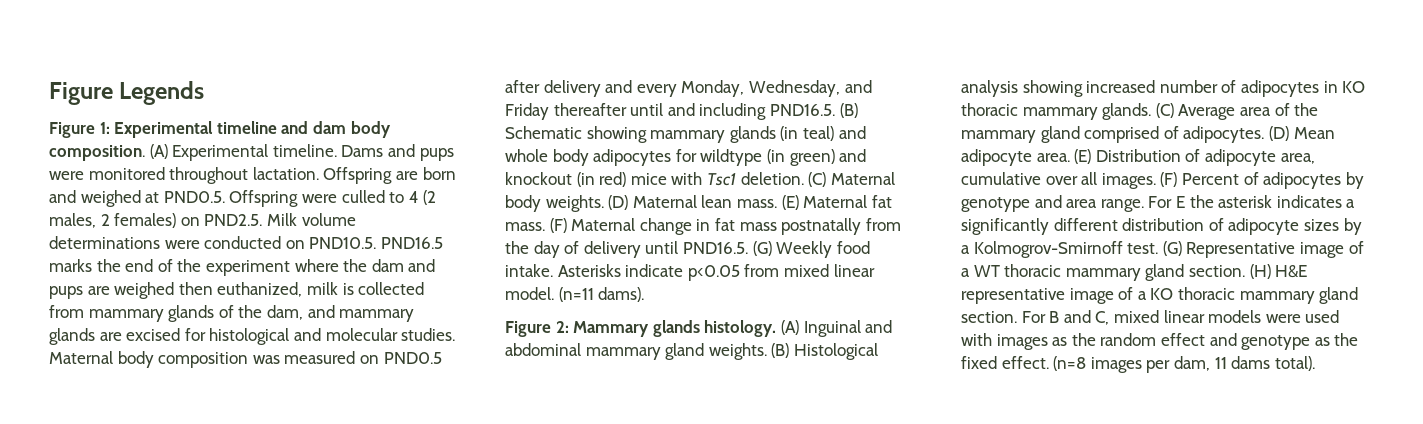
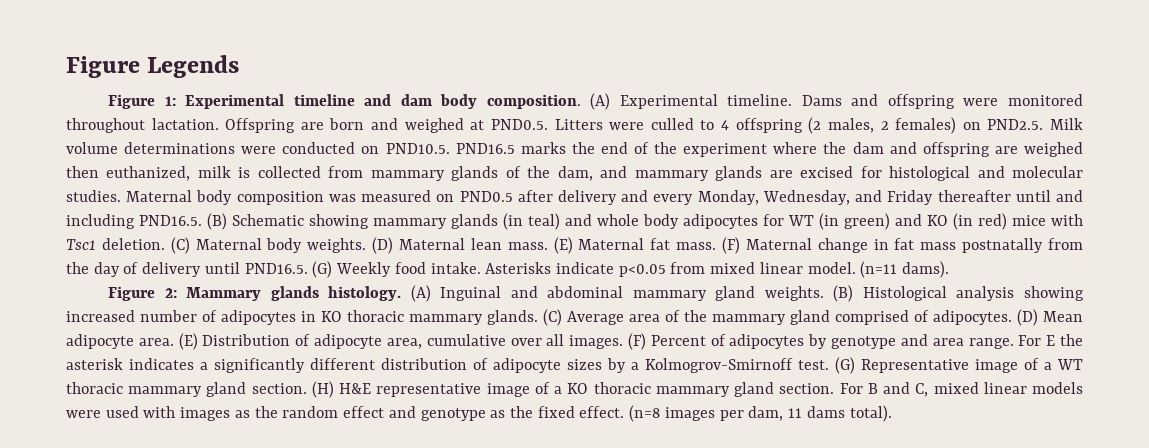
- Dams and pups were monitored throughout lactation.
+ Dams and offspring were monitored throughout lactation.
- Offspring are born and weighed at PND0.5. Offspring were culled to 4 (2 males, 2 females) on PND2.5. Milk volume determinations were conducted on PND10.5. PND16.5 marks the end of the experiment where the dam and pups are weighed then euthanized, milk is collected from mammary glands of the dam, and mammary glands are excised for histological and molecular studies.
+ Offspring are born and weighed at PND0.5. Litters were culled to 4 offspring (2 males, 2 females) on PND2.5. Milk volume determinations were conducted on PND10.5. PND16.5 marks the end of the experiment where the dam and offspring are weighed then euthanized, milk is collected from mammary glands of the dam, and mammary glands are excised for histological and molecular studies.
- Maternal body composition was measured on PND0.5 after delivery and every Monday, Wednesday, and Friday thereafter until and including PND16.5. (B) Schematic showing mammary glands (in teal) and whole body adipocytes for wildtype (in green) and knockout (in red) mice with Tsc1 deletion.
+ Maternal body composition was measured on PND0.5 after delivery and every Monday, Wednesday, and Friday thereafter until and including PND16.5. (B) Schematic showing mammary glands (in teal) and whole body adipocytes for WT (in green) and KO (in red) mice with Tsc1 deletion.

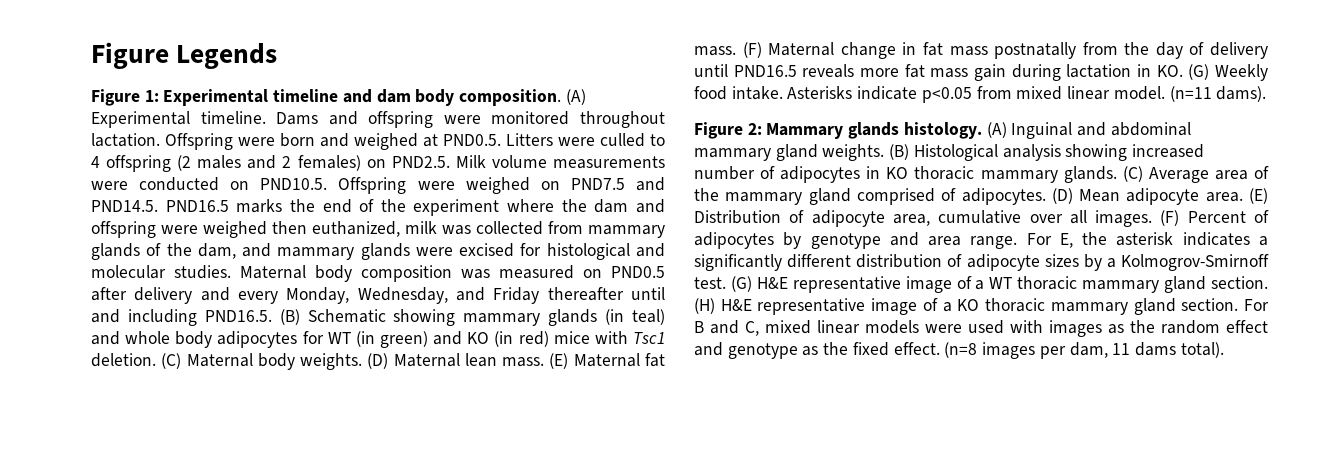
- Offspring are born and weighed at PND0.5. Litters were culled to 4 offspring (2 males, 2 females) on PND2.5. Milk volume determinations were conducted on PND10.5. PND16.5 marks the end of the experiment where the dam and offspring are weighed then euthanized, milk is collected from mammary glands of the dam, and mammary glands are excised for histological and molecular studies.
+ Offspring were born and weighed at PND0.5. Litters were culled to 4 offspring (2 males and 2 females) on PND2.5. Milk volume measurements were conducted on PND10.5. Offspring were weighed on PND7.5 and PND14.5. PND16.5 marks the end of the experiment where the dam and offspring were weighed then euthanized, milk was collected from mammary glands of the dam, and mammary glands were excised for histological and molecular studies.
- (F) Maternal change in fat mass postnatally from the day of delivery until PND16.5. (G) Weekly food intake.
+ (F) Maternal change in fat mass postnatally from the day of delivery until PND16.5 reveals more fat mass gain during lactation in KO. (G) Weekly food intake.
- For E the asterisk indicates a significantly different distribution of adipocyte sizes by a Kolmogrov-Smirnoff test.
+ For E, the asterisk indicates a significantly different distribution of adipocyte sizes by a Kolmogrov-Smirnoff test.
- (G) Representative image of a WT thoracic mammary gland section.
+ (G) H&E representative image of a WT thoracic mammary gland section.

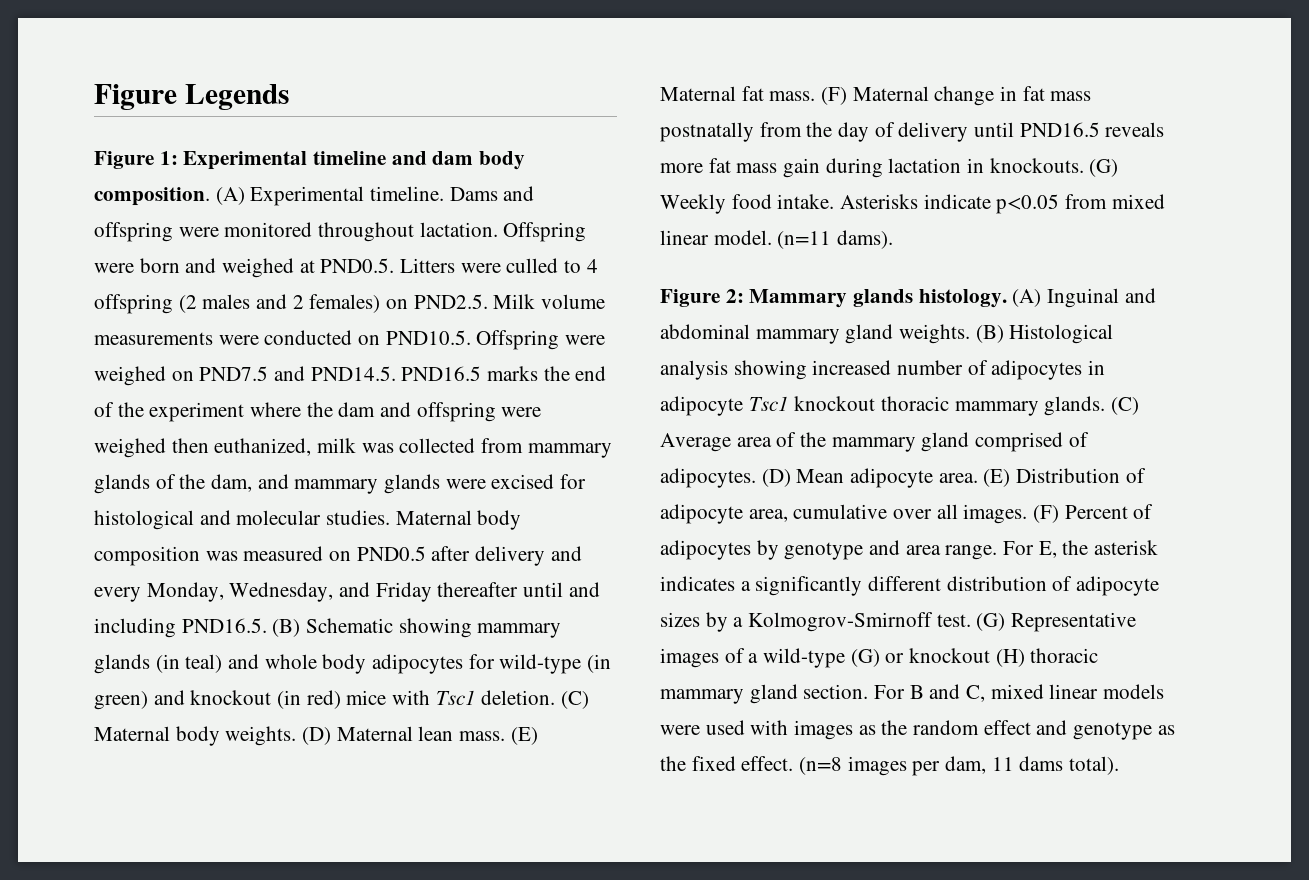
- Maternal body composition was measured on PND0.5 after delivery and every Monday, Wednesday, and Friday thereafter until and including PND16.5. (B) Schematic showing mammary glands (in teal) and whole body adipocytes for WT (in green) and KO (in red) mice with Tsc1 deletion.
+ Maternal body composition was measured on PND0.5 after delivery and every Monday, Wednesday, and Friday thereafter until and including PND16.5. (B) Schematic showing mammary glands (in teal) and whole body adipocytes for wild-type (in green) and knockout (in red) mice with Tsc1 deletion.
- (F) Maternal change in fat mass postnatally from the day of delivery until PND16.5 reveals more fat mass gain during lactation in KO. (G) Weekly food intake.
+ (F) Maternal change in fat mass postnatally from the day of delivery until PND16.5 reveals more fat mass gain during lactation in knockouts. (G) Weekly food intake.
- (B) Histological analysis showing increased number of adipocytes in KO thoracic mammary glands.
+ (B) Histological analysis showing increased number of adipocytes in adipocyte Tsc1 knockout thoracic mammary glands.
- (G) H&E representative image of a WT thoracic mammary gland section. (H) H&E representative image of a KO thoracic mammary gland section.
+ (G) Representative images of a wild-type (G) or knockout (H) thoracic mammary gland section.

